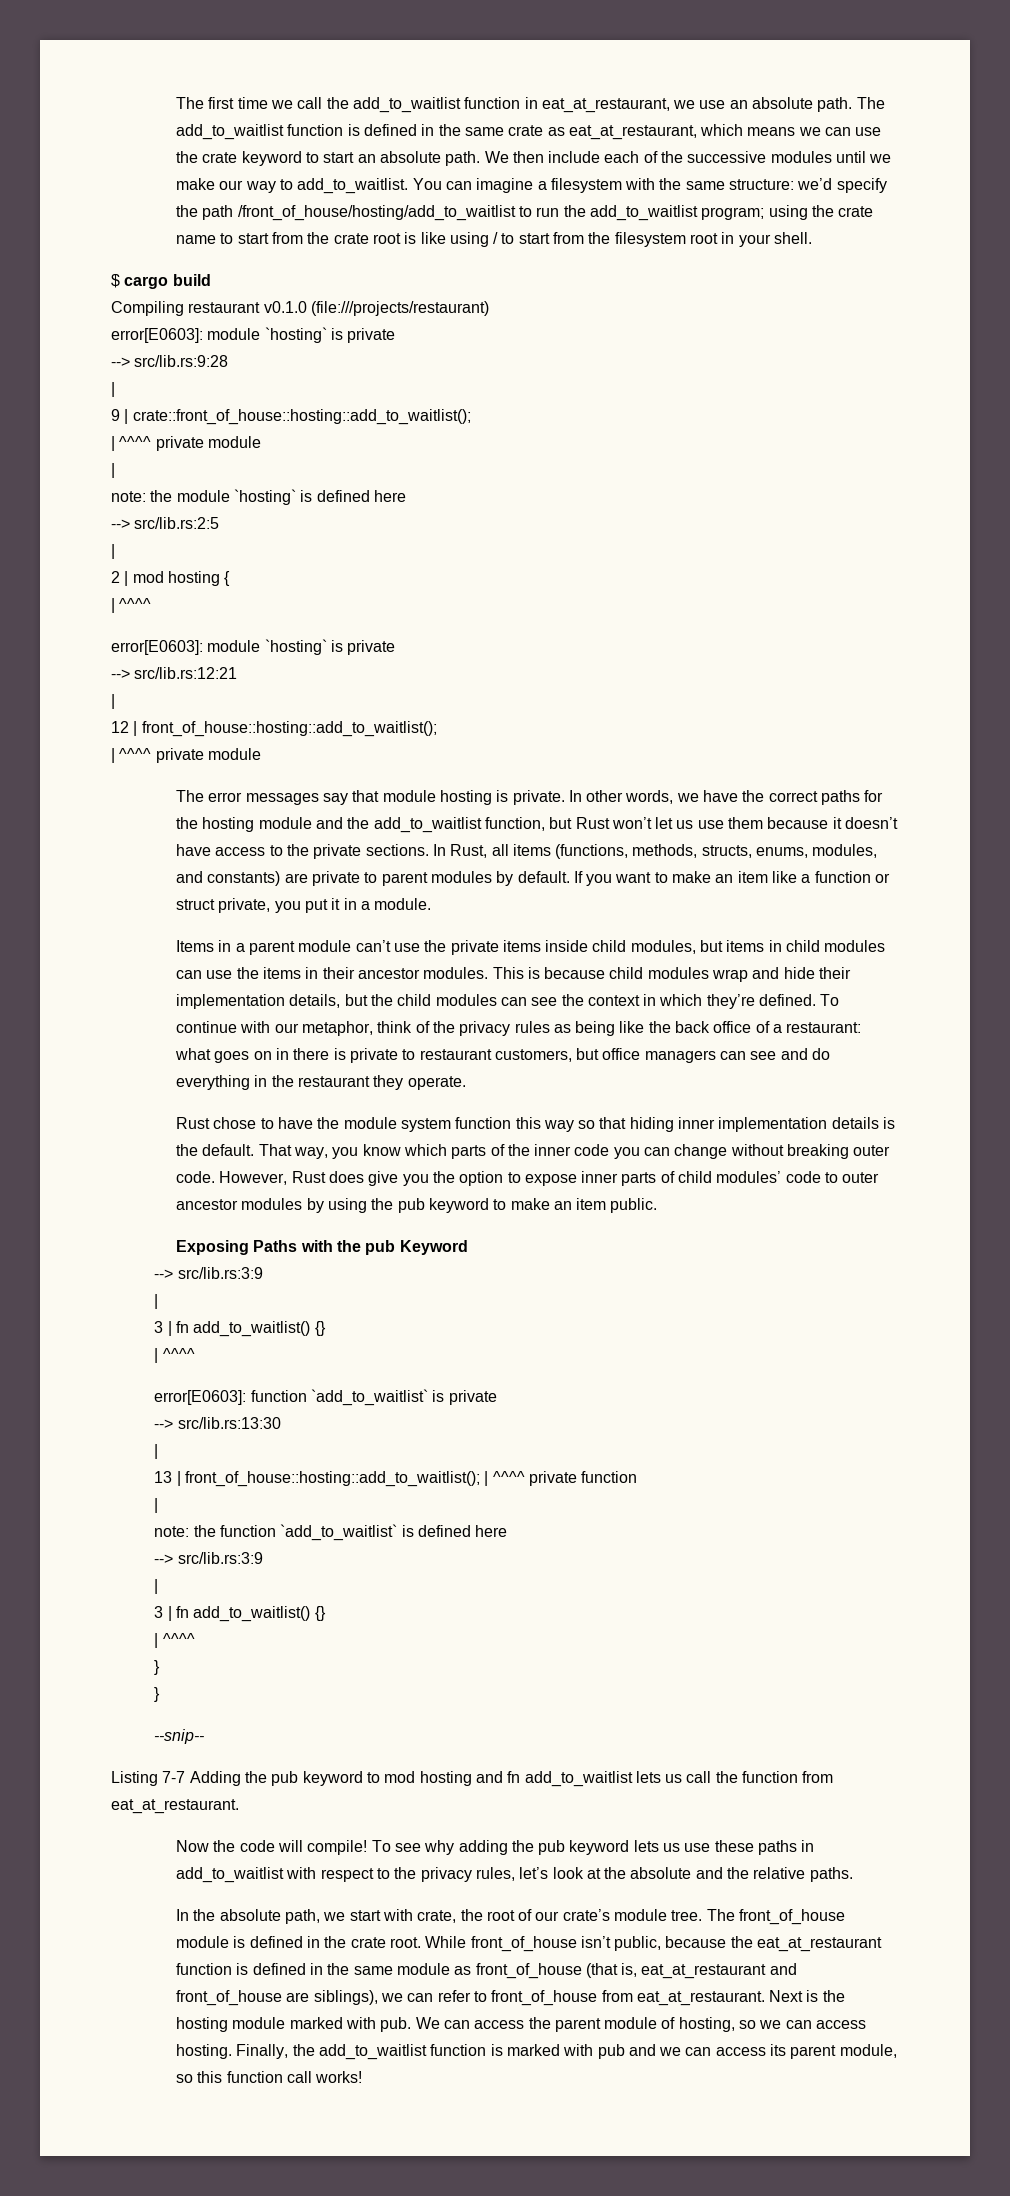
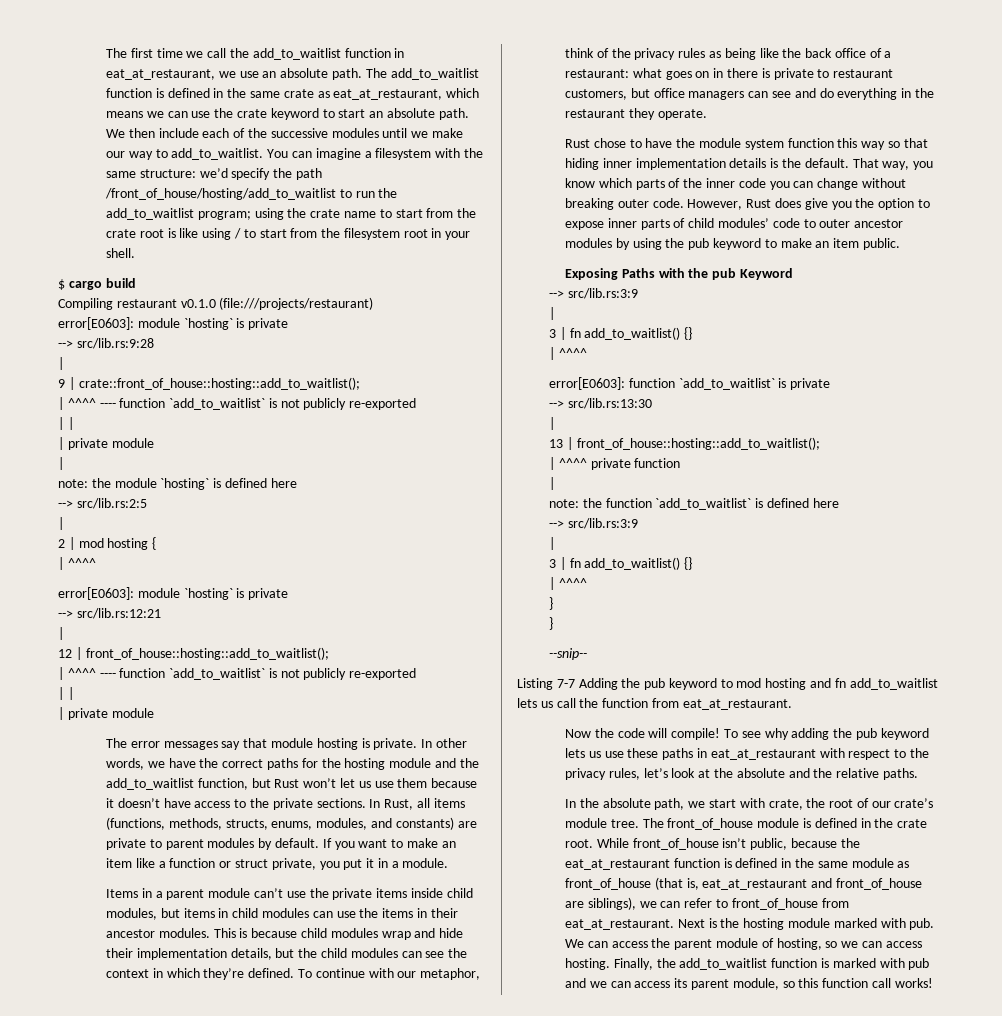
  9 | crate::front_of_house::hosting::add_to_waitlist();
- | ^^^^ private module
+ | ^^^^ ---- function `add_to_waitlist` is not publicly re-exported
+ | |
+ | private module
  12 | front_of_house::hosting::add_to_waitlist();
- | ^^^^ private module
+ | ^^^^ ---- function `add_to_waitlist` is not publicly re-exported
+ | |
+ | private module
- 13 | front_of_house::hosting::add_to_waitlist(); | ^^^^ private function
+ 13 | front_of_house::hosting::add_to_waitlist();
+ | ^^^^ private function
- To see why adding the pub keyword lets us use these paths in add_to_waitlist with respect to the privacy rules, let’s look at the absolute and the relative paths.
+ To see why adding the pub keyword lets us use these paths in eat_at_restaurant with respect to the privacy rules, let’s look at the absolute and the relative paths.

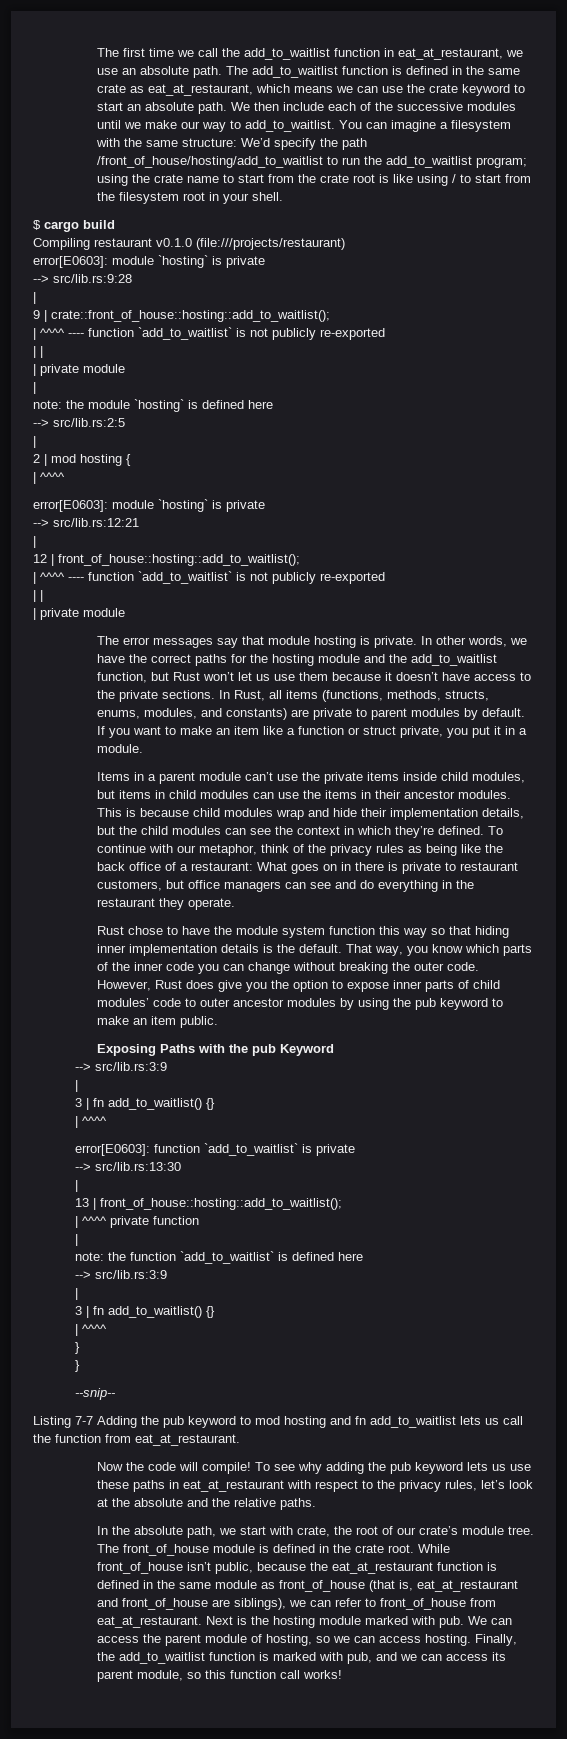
- You can imagine a filesystem with the same structure: we’d specify the path /front_of_house/hosting/add_to_waitlist to run the add_to_waitlist program; using the crate name to start from the crate root is like using / to start from the filesystem root in your shell.
+ You can imagine a filesystem with the same structure: We’d specify the path /front_of_house/hosting/add_to_waitlist to run the add_to_waitlist program; using the crate name to start from the crate root is like using / to start from the filesystem root in your shell.
- To continue with our metaphor, think of the privacy rules as being like the back office of a restaurant: what goes on in there is private to restaurant customers, but office managers can see and do everything in the restaurant they operate.
+ To continue with our metaphor, think of the privacy rules as being like the back office of a restaurant: What goes on in there is private to restaurant customers, but office managers can see and do everything in the restaurant they operate.
- That way, you know which parts of the inner code you can change without breaking outer code.
+ That way, you know which parts of the inner code you can change without breaking the outer code.
- Finally, the add_to_waitlist function is marked with pub and we can access its parent module, so this function call works!
+ Finally, the add_to_waitlist function is marked with pub, and we can access its parent module, so this function call works!

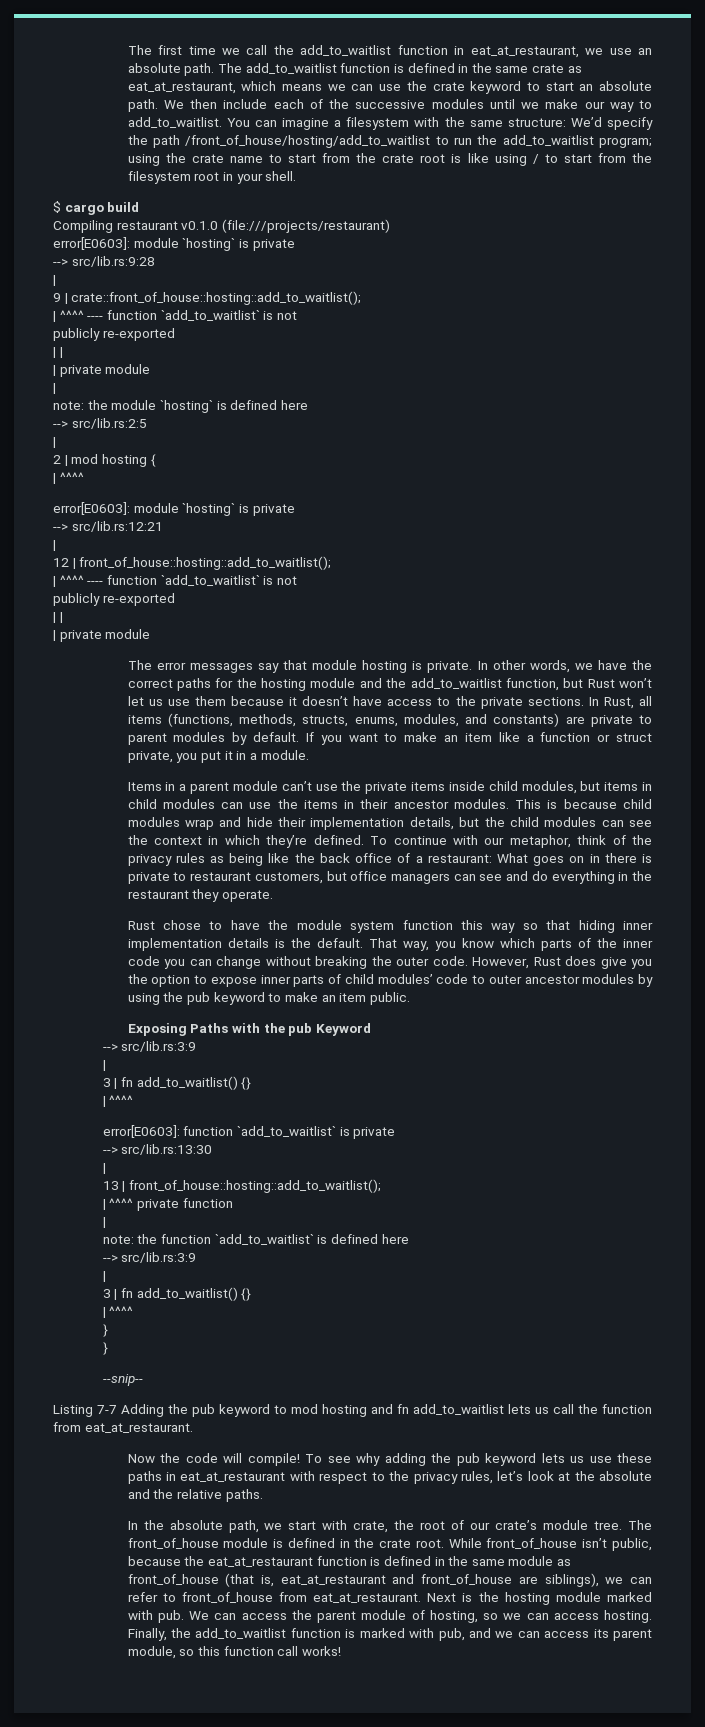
  9 | crate::front_of_house::hosting::add_to_waitlist();
- | ^^^^ ---- function `add_to_waitlist` is not publicly re-exported
+ | ^^^^ ---- function `add_to_waitlist` is not
+ publicly re-exported
  12 | front_of_house::hosting::add_to_waitlist();
- | ^^^^ ---- function `add_to_waitlist` is not publicly re-exported
+ | ^^^^ ---- function `add_to_waitlist` is not
+ publicly re-exported

